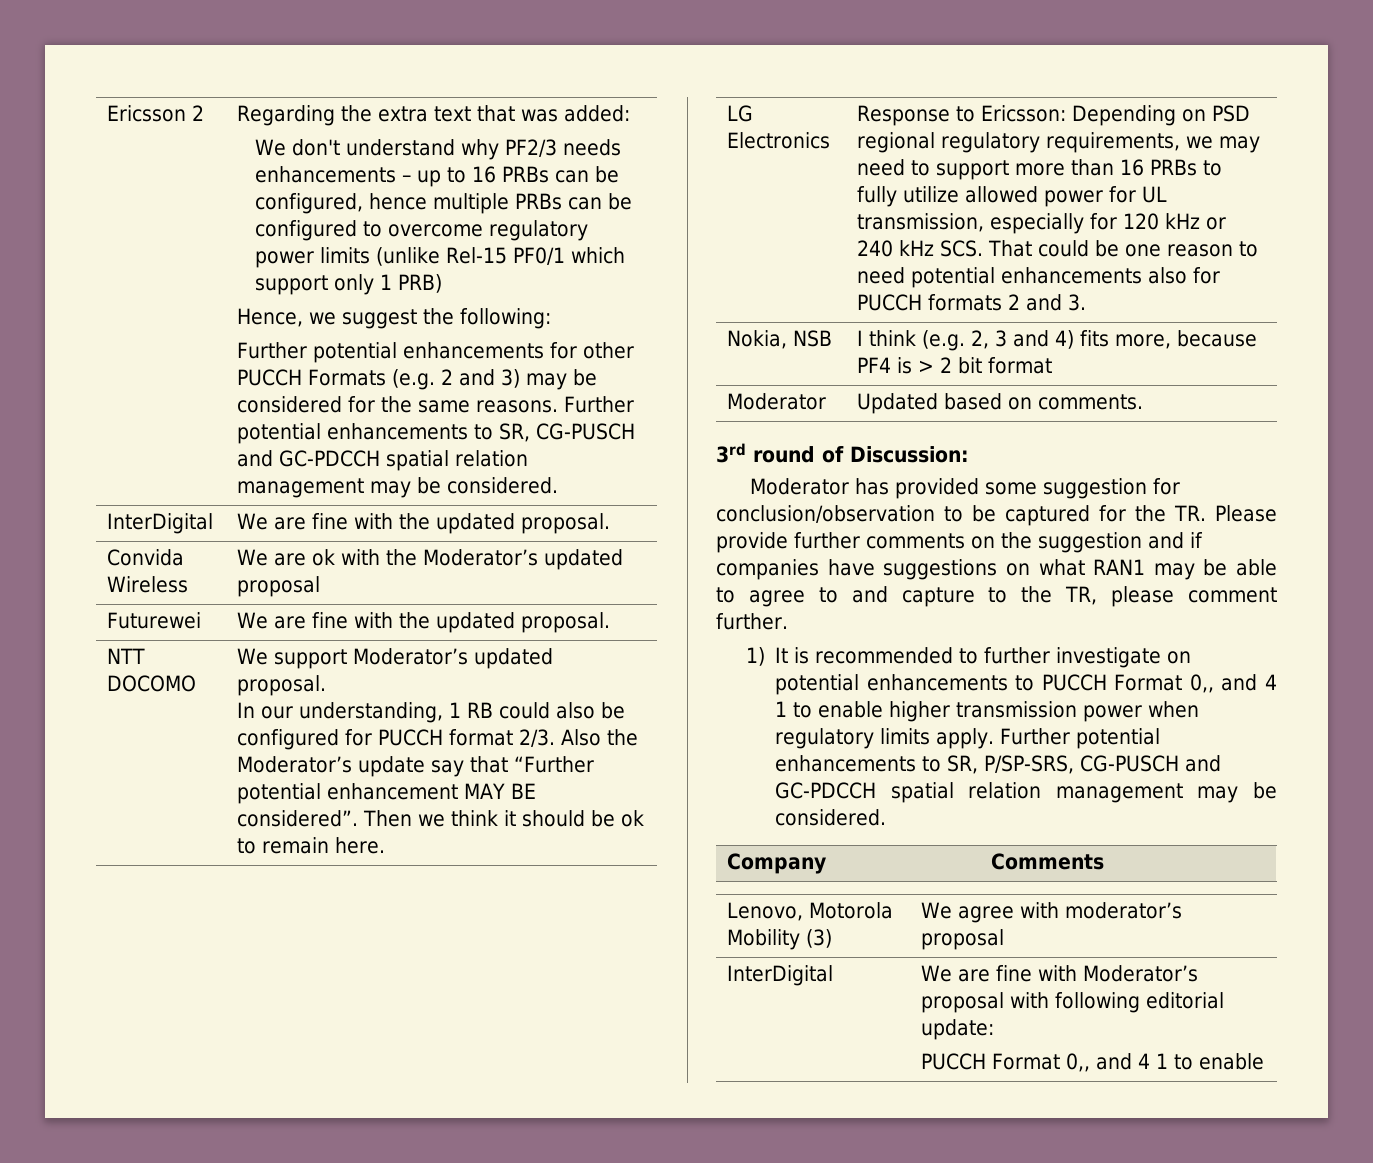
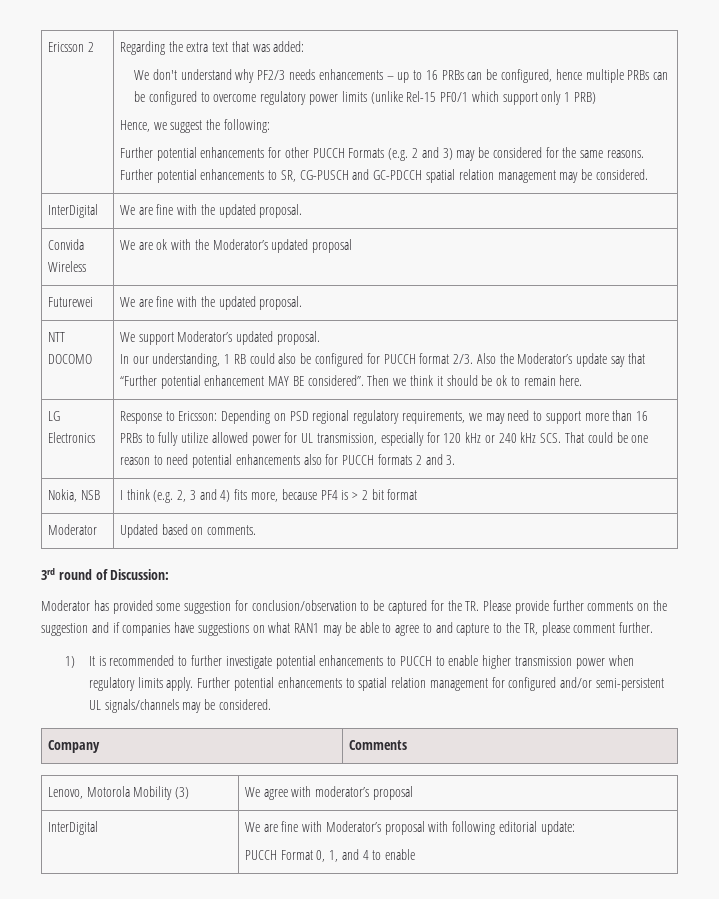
- 1) It is recommended to further investigate on potential enhancements to PUCCH Format 0,, and 4 1 to enable higher transmission power when regulatory limits apply.
+ 1) It is recommended to further investigate potential enhancements to PUCCH to enable higher transmission power when regulatory limits apply.
- Further potential enhancements to SR, P/SP-SRS, CG-PUSCH and GC-PDCCH spatial relation management may be considered.
+ Further potential enhancements to spatial relation management for configured and/or semi-persistent UL signals/channels may be considered.
  InterDigital | We are fine with Moderator’s proposal with following editorial update:
- PUCCH Format 0,, and 4 1 to enable
+ PUCCH Format 0, 1, and 4 to enable

